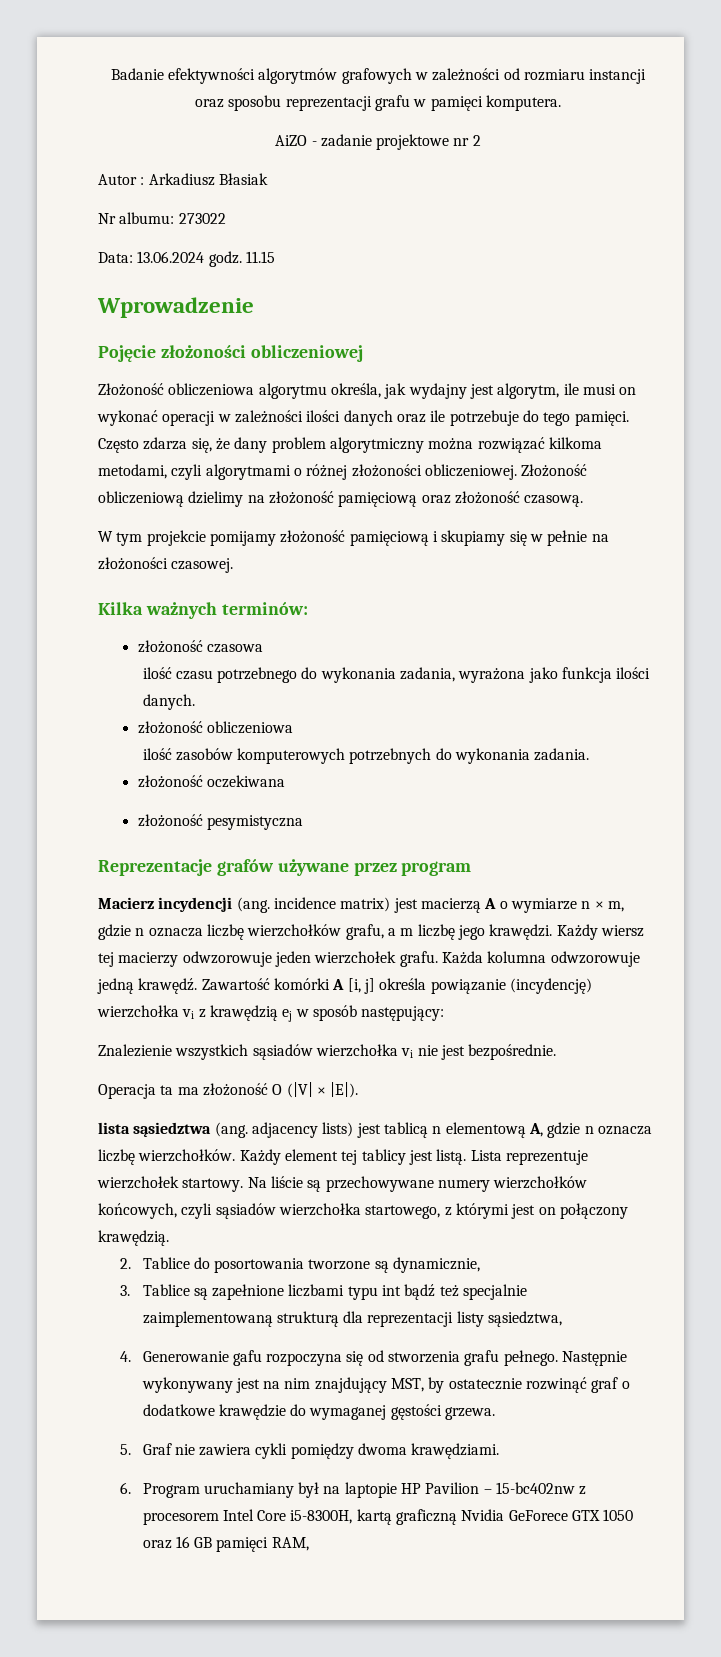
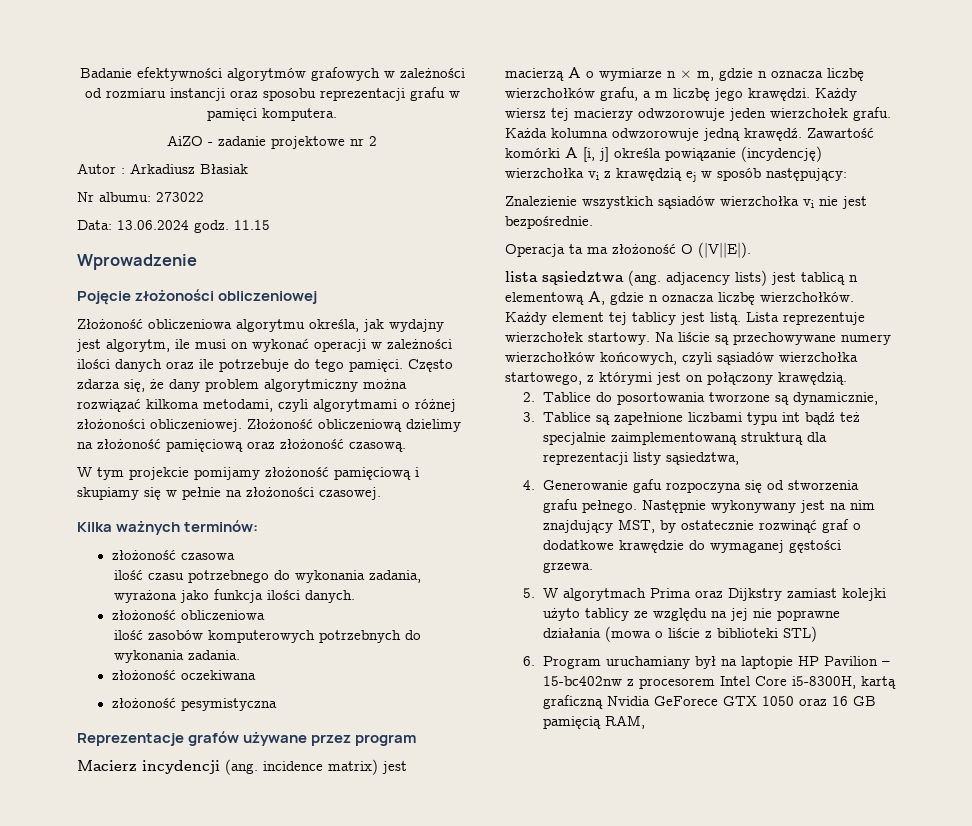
- Operacja ta ma złożoność O (|V| × |E|).
+ Operacja ta ma złożoność O (|V||E|).
- 5. Graf nie zawiera cykli pomiędzy dwoma krawędziami.
+ 5. W algorytmach Prima oraz Dijkstry zamiast kolejki użyto tablicy ze względu na jej nie poprawne działania (mowa o liście z biblioteki STL)
- 6. Program uruchamiany był na laptopie HP Pavilion – 15-bc402nw z procesorem Intel Core i5-8300H, kartą graficzną Nvidia GeForece GTX 1050 oraz 16 GB pamięci RAM,
+ 6. Program uruchamiany był na laptopie HP Pavilion – 15-bc402nw z procesorem Intel Core i5-8300H, kartą graficzną Nvidia GeForece GTX 1050 oraz 16 GB pamięcią RAM,

